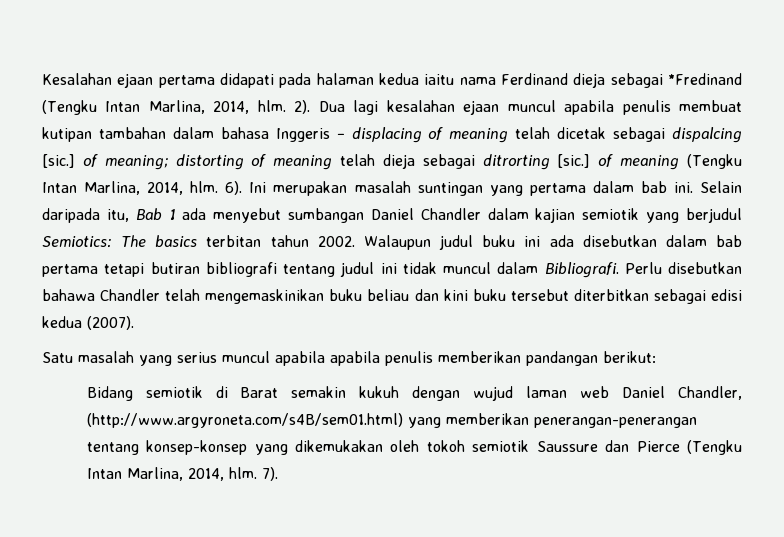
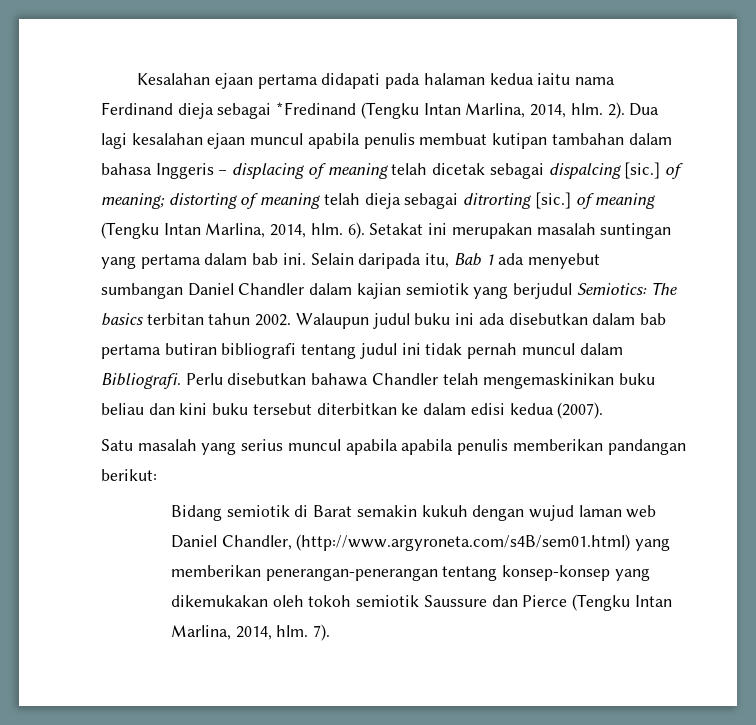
- Ini merupakan masalah suntingan yang pertama dalam bab ini.
+ Setakat ini merupakan masalah suntingan yang pertama dalam bab ini.
- Walaupun judul buku ini ada disebutkan dalam bab pertama tetapi butiran bibliografi tentang judul ini tidak muncul dalam Bibliografi.
+ Walaupun judul buku ini ada disebutkan dalam bab pertama butiran bibliografi tentang judul ini tidak pernah muncul dalam Bibliografi.
- Perlu disebutkan bahawa Chandler telah mengemaskinikan buku beliau dan kini buku tersebut diterbitkan sebagai edisi kedua (2007).
+ Perlu disebutkan bahawa Chandler telah mengemaskinikan buku beliau dan kini buku tersebut diterbitkan ke dalam edisi kedua (2007).

